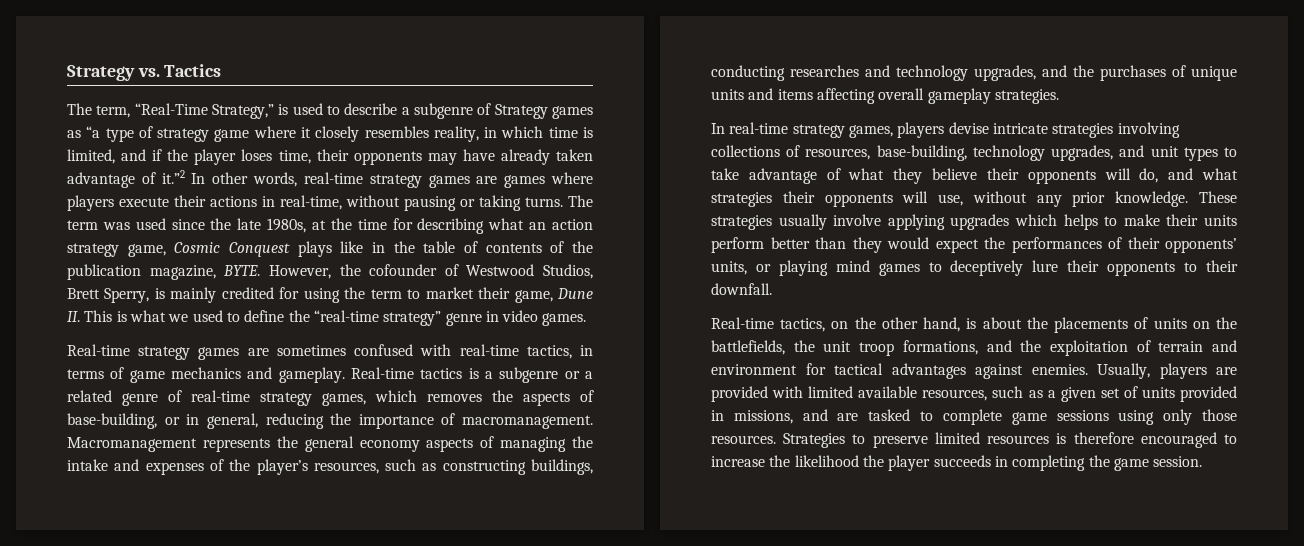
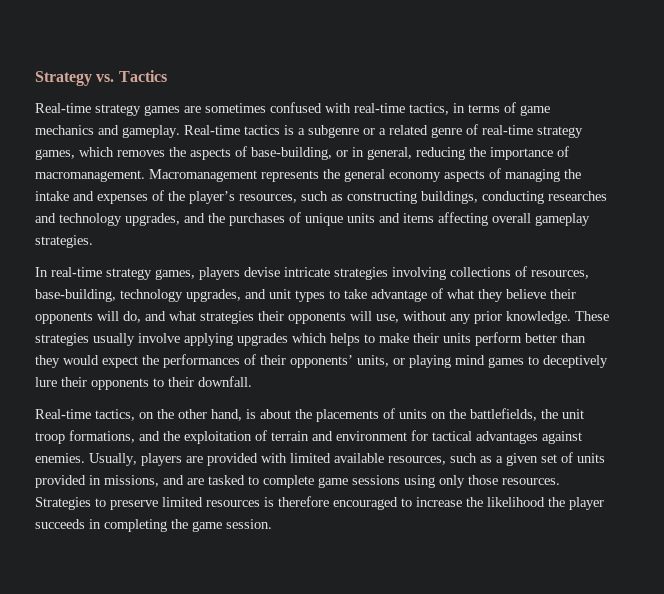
- The term, “Real-Time Strategy,” is used to describe a subgenre of Strategy games as “a type of strategy game where it closely resembles reality, in which time is limited, and if the player loses time, their opponents may have already taken advantage of it.”2 In other words, real-time strategy games are games where players execute their actions in real-time, without pausing or taking turns. The term was used since the late 1980s, at the time for describing what an action strategy game, Cosmic Conquest plays like in the table of contents of the publication magazine, BYTE. However, the cofounder of Westwood Studios, Brett Sperry, is mainly credited for using the term to market their game, Dune II. This is what we used to define the “real-time strategy” genre in video games.

